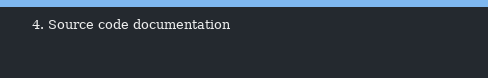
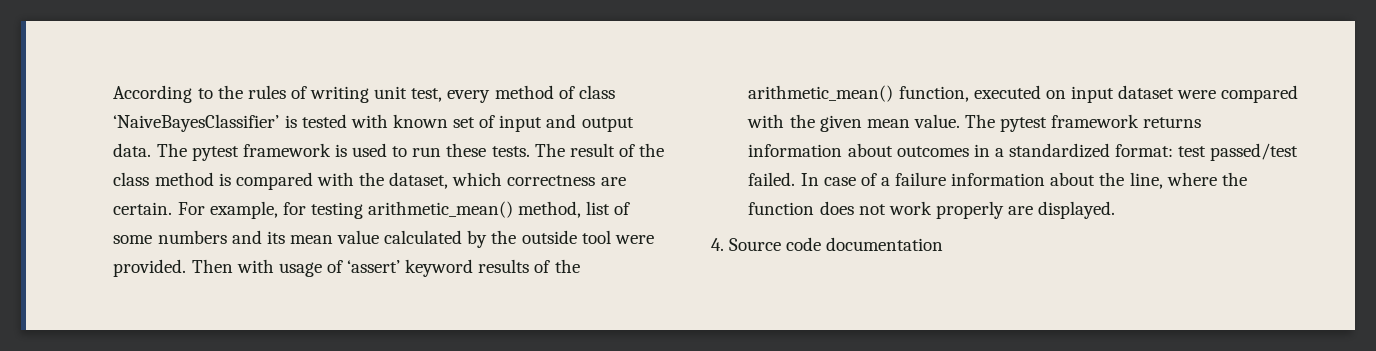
+ According to the rules of writing unit test, every method of class ‘NaiveBayesClassifier’ is tested with known set of input and output data. The pytest framework is used to run these tests. The result of the class method is compared with the dataset, which correctness are certain. For example, for testing arithmetic_mean() method, list of some numbers and its mean value calculated by the outside tool were provided. Then with usage of ‘assert’ keyword results of the arithmetic_mean() function, executed on input dataset were compared with the given mean value. The pytest framework returns information about outcomes in a standardized format: test passed/test failed. In case of a failure information about the line, where the function does not work properly are displayed.

